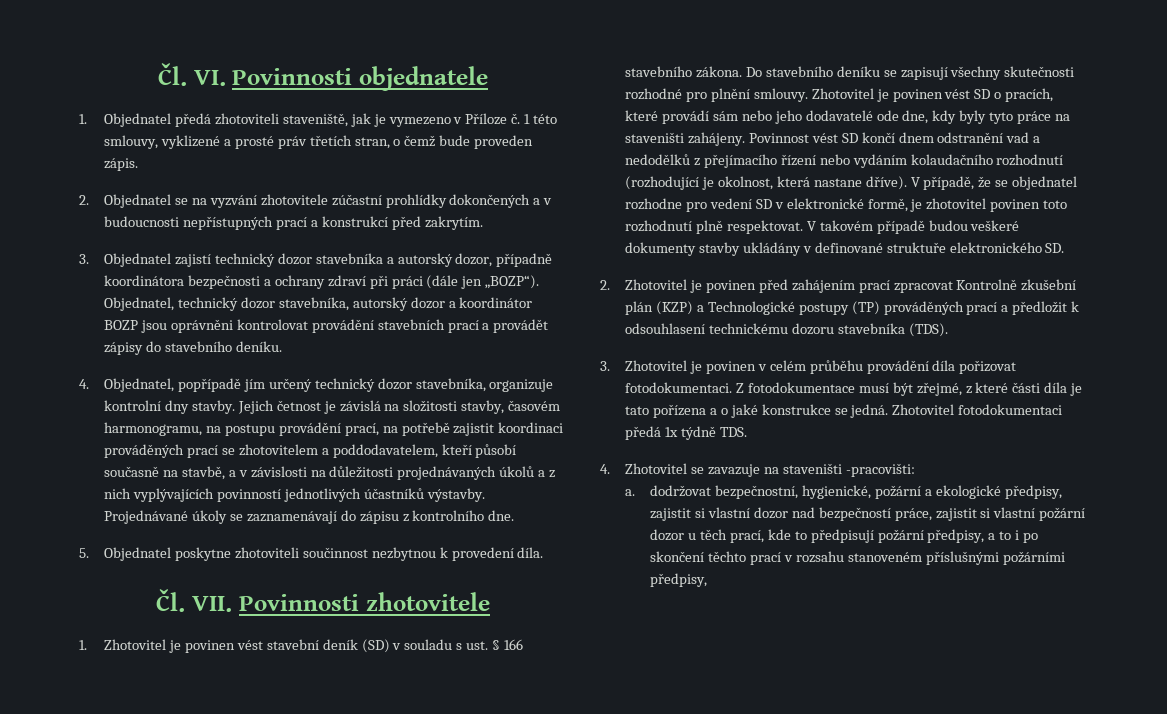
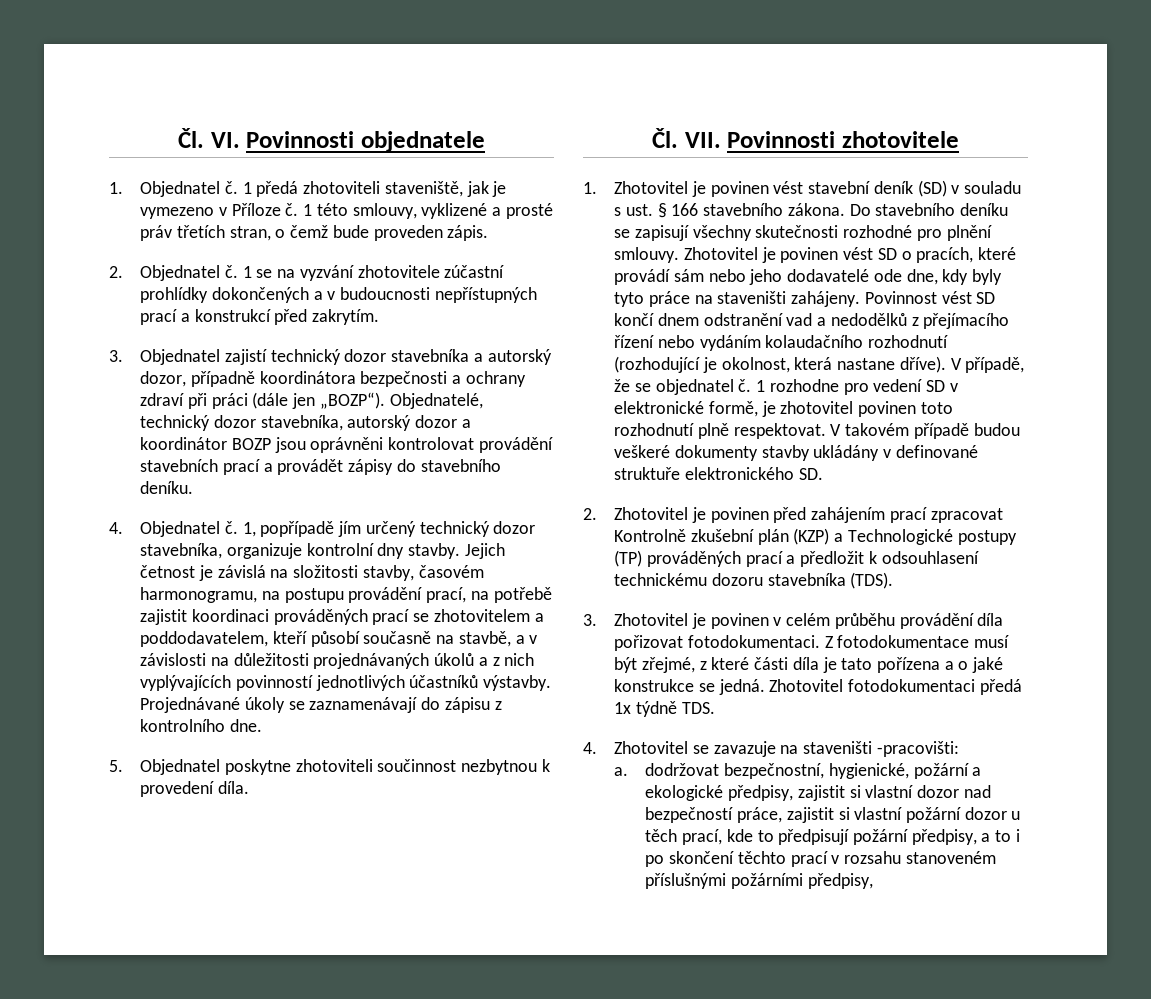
- 1. Objednatel předá zhotoviteli staveniště, jak je vymezeno v Příloze č.
+ 1. Objednatel č. 1 předá zhotoviteli staveniště, jak je vymezeno v Příloze č.
- 2. Objednatel se na vyzvání zhotovitele zúčastní prohlídky dokončených a v budoucnosti nepřístupných prací a konstrukcí před zakrytím.
+ 2. Objednatel č. 1 se na vyzvání zhotovitele zúčastní prohlídky dokončených a v budoucnosti nepřístupných prací a konstrukcí před zakrytím.
- Objednatel, technický dozor stavebníka, autorský dozor a koordinátor BOZP jsou oprávněni kontrolovat provádění stavebních prací a provádět zápisy do stavebního deníku.
+ Objednatelé, technický dozor stavebníka, autorský dozor a koordinátor BOZP jsou oprávněni kontrolovat provádění stavebních prací a provádět zápisy do stavebního deníku.
- 4. Objednatel, popřípadě jím určený technický dozor stavebníka, organizuje kontrolní dny stavby.
+ 4. Objednatel č. 1, popřípadě jím určený technický dozor stavebníka, organizuje kontrolní dny stavby.
- V případě, že se objednatel rozhodne pro vedení SD v elektronické formě, je zhotovitel povinen toto rozhodnutí plně respektovat.
+ V případě, že se objednatel č. 1 rozhodne pro vedení SD v elektronické formě, je zhotovitel povinen toto rozhodnutí plně respektovat.

